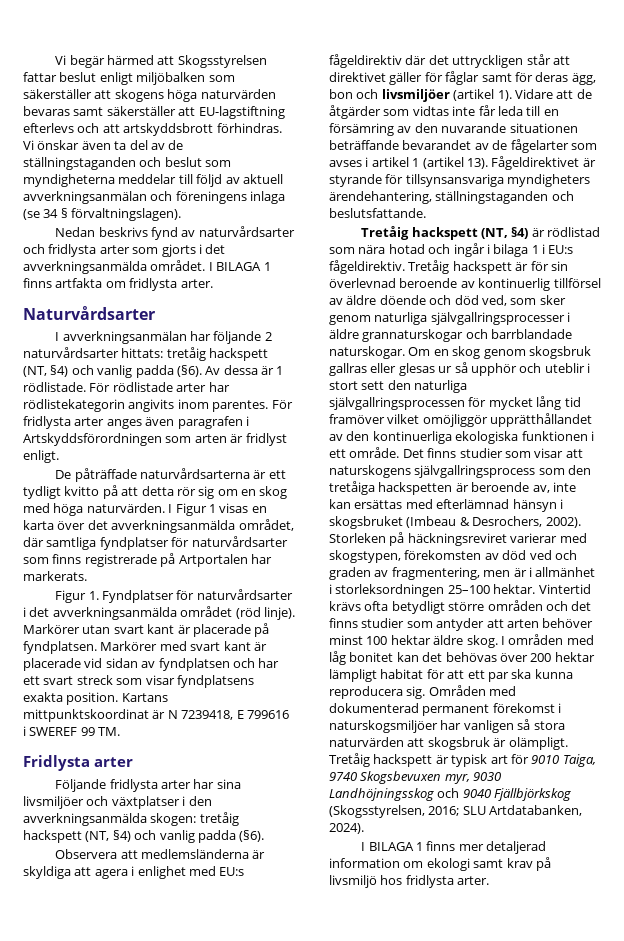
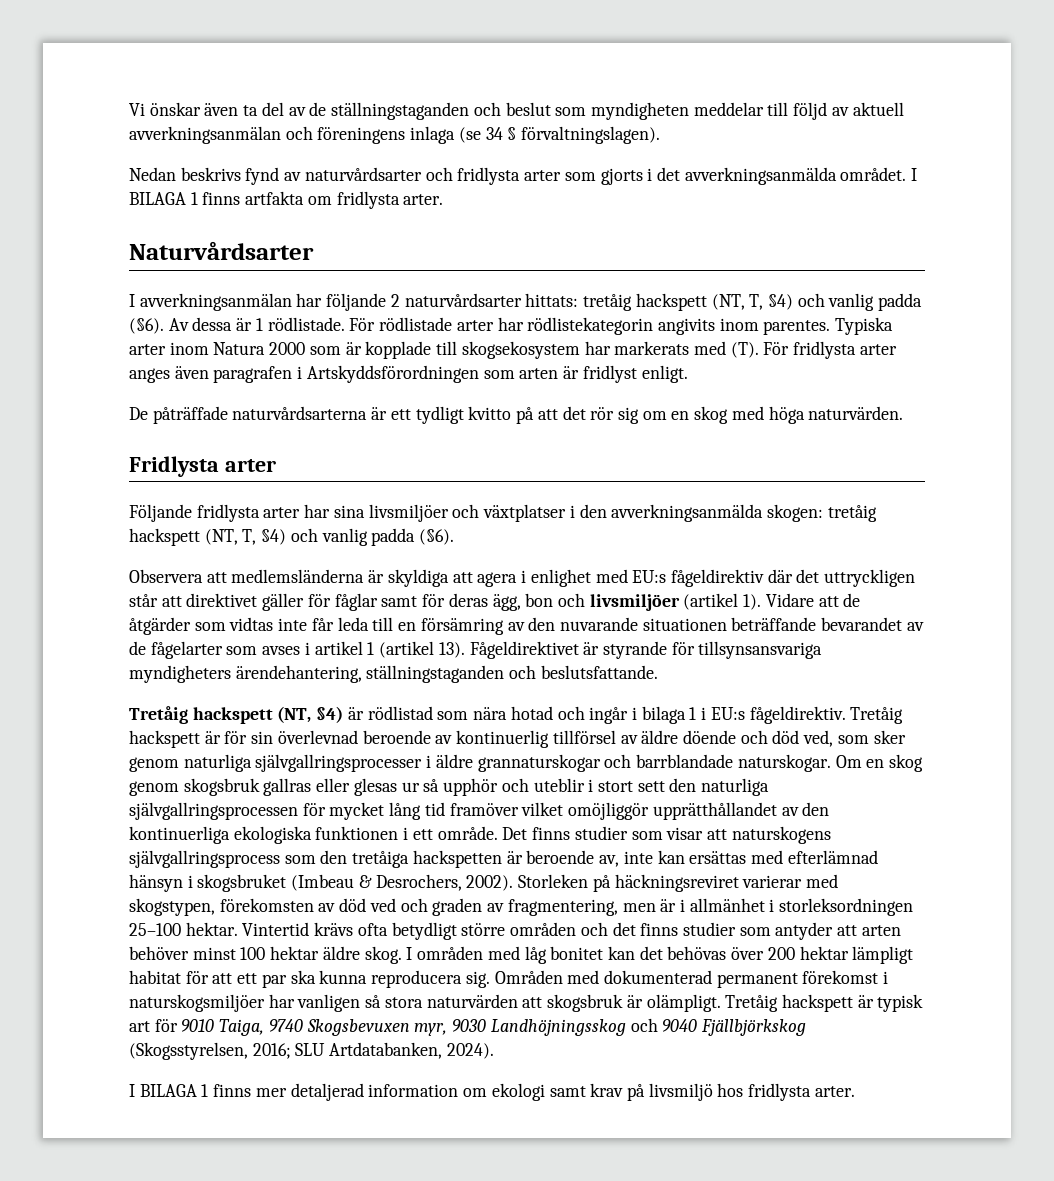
- Vi begär härmed att Skogsstyrelsen fattar beslut enligt miljöbalken som säkerställer att skogens höga naturvärden bevaras samt säkerställer att EU-lagstiftning efterlevs och att artskyddsbrott förhindras. Vi önskar även ta del av de ställningstaganden och beslut som myndigheterna meddelar till följd av aktuell avverkningsanmälan och föreningens inlaga (se 34 § förvaltningslagen).
+ Vi önskar även ta del av de ställningstaganden och beslut som myndigheten meddelar till följd av aktuell avverkningsanmälan och föreningens inlaga (se 34 § förvaltningslagen).
- I avverkningsanmälan har följande 2 naturvårdsarter hittats: tretåig hackspett (NT, §4) och vanlig padda (§6).
+ I avverkningsanmälan har följande 2 naturvårdsarter hittats: tretåig hackspett (NT, T, §4) och vanlig padda (§6).
- För fridlysta arter anges även paragrafen i Artskyddsförordningen som arten är fridlyst enligt.
+ Typiska arter inom Natura 2000 som är kopplade till skogsekosystem har markerats med (T). För fridlysta arter anges även paragrafen i Artskyddsförordningen som arten är fridlyst enligt.
- De påträffade naturvårdsarterna är ett tydligt kvitto på att detta rör sig om en skog med höga naturvärden. I Figur 1 visas en karta över det avverkningsanmälda området, där samtliga fyndplatser för naturvårdsarter som finns registrerade på Artportalen har markerats.
- Figur 1. Fyndplatser för naturvårdsarter i det avverkningsanmälda området (röd linje). Markörer utan svart kant är placerade på fyndplatsen. Markörer med svart kant är placerade vid sidan av fyndplatsen och har ett svart streck som visar fyndplatsens exakta position. Kartans mittpunktskoordinat är N 7239418, E 799616 i SWEREF 99 TM.
+ De påträffade naturvårdsarterna är ett tydligt kvitto på att det rör sig om en skog med höga naturvärden.
- Följande fridlysta arter har sina livsmiljöer och växtplatser i den avverkningsanmälda skogen: tretåig hackspett (NT, §4) och vanlig padda (§6).
+ Följande fridlysta arter har sina livsmiljöer och växtplatser i den avverkningsanmälda skogen: tretåig hackspett (NT, T, §4) och vanlig padda (§6).

